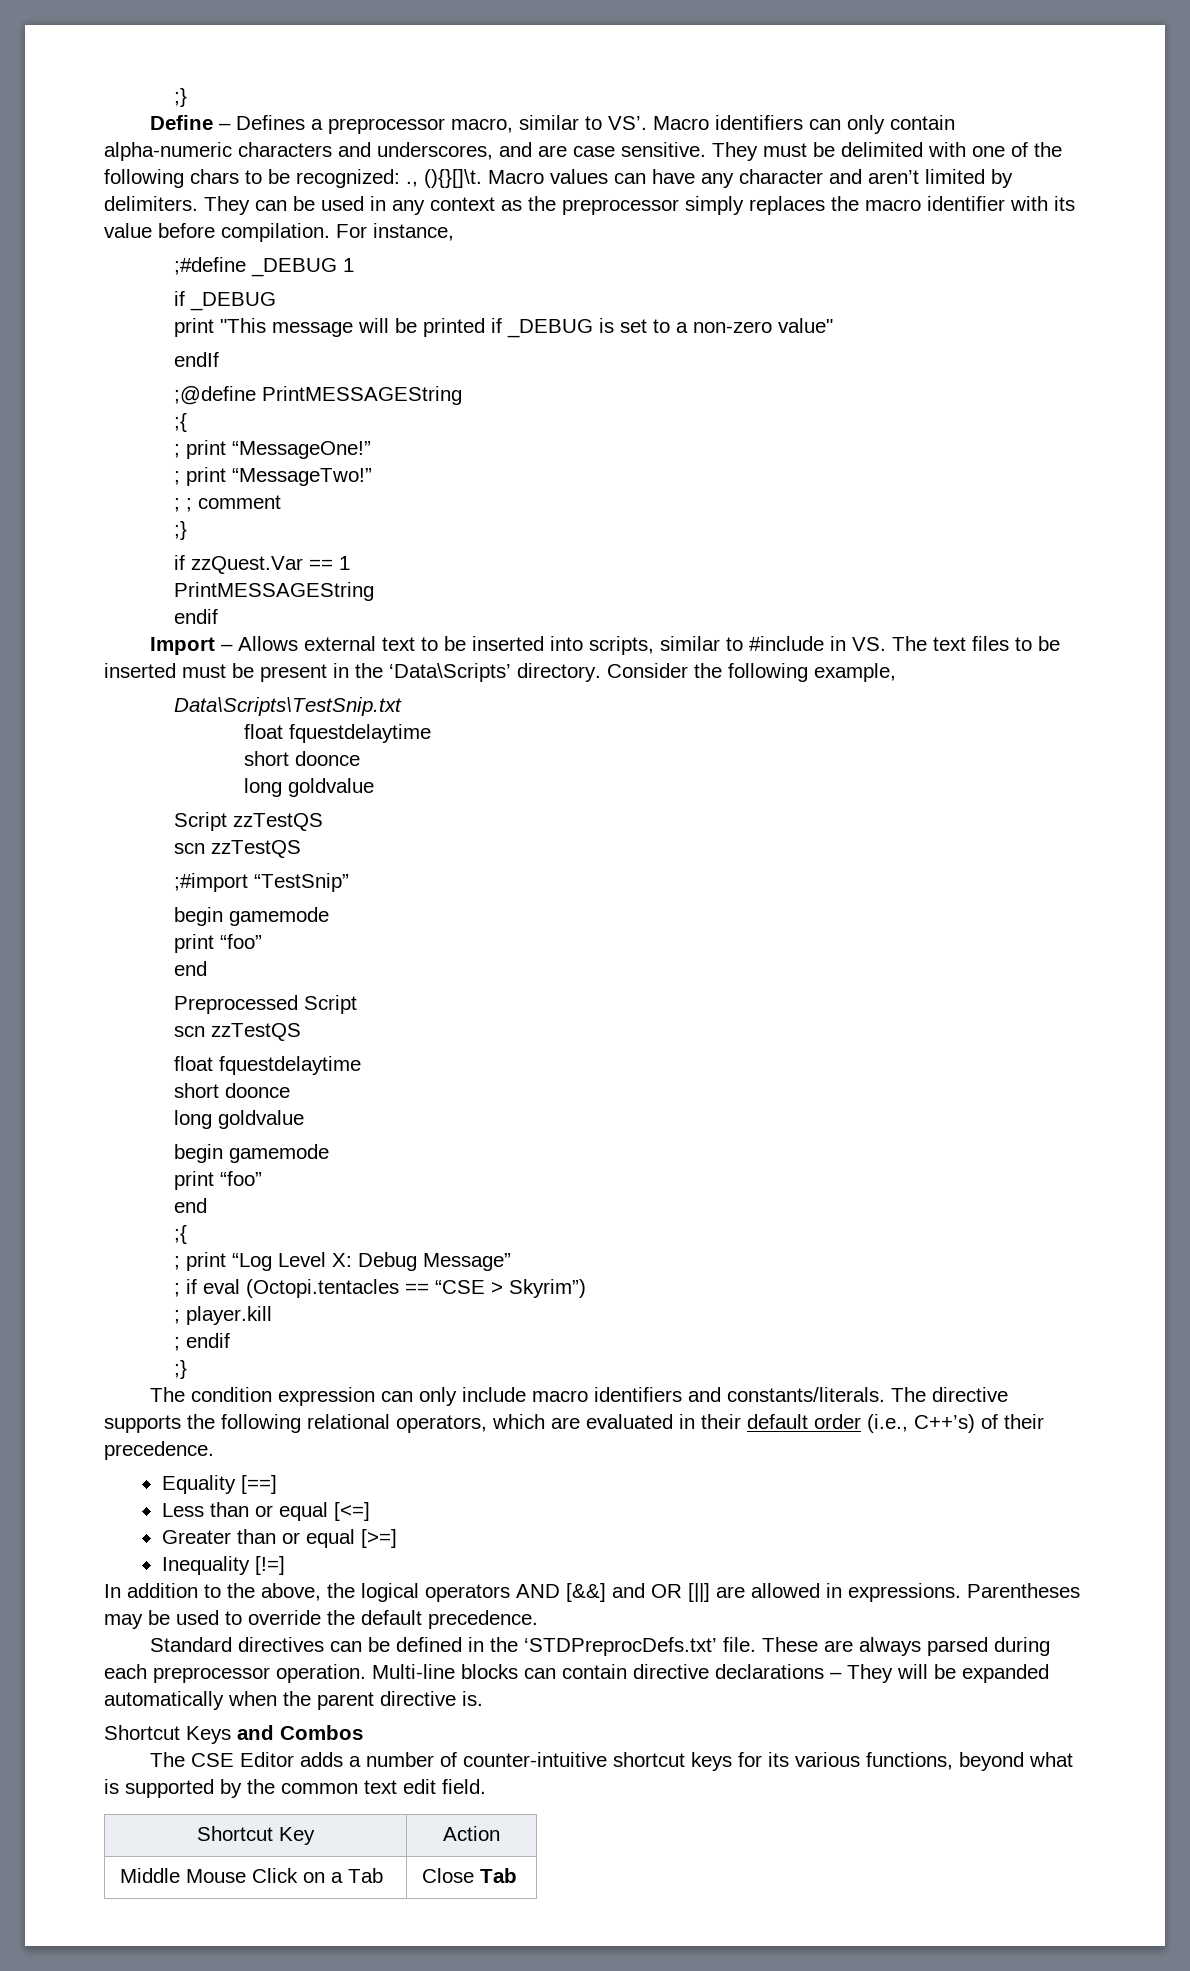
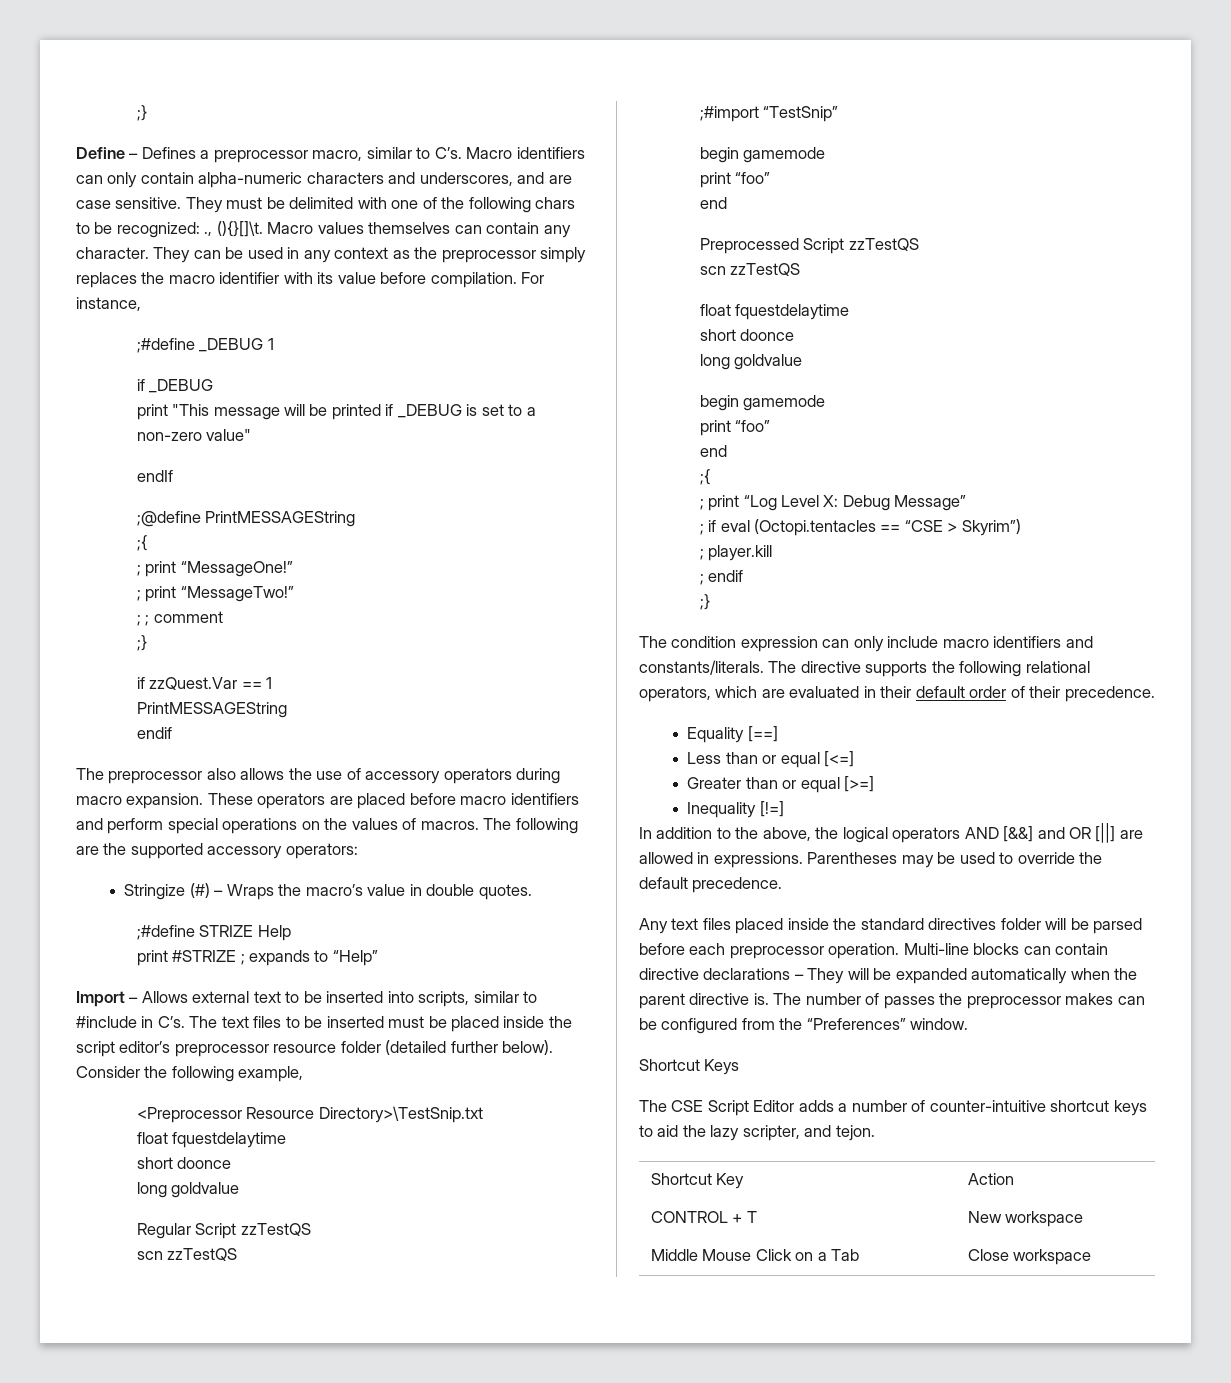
- Define – Defines a preprocessor macro, similar to VS’. Macro identifiers can only contain alpha-numeric characters and underscores, and are case sensitive.
+ Define – Defines a preprocessor macro, similar to C’s. Macro identifiers can only contain alpha-numeric characters and underscores, and are case sensitive.
- Macro values can have any character and aren’t limited by delimiters.
+ Macro values themselves can contain any character.
+ The preprocessor also allows the use of accessory operators during macro expansion. These operators are placed before macro identifiers and perform special operations on the values of macros. The following are the supported accessory operators:
+ Stringize (#) – Wraps the macro’s value in double quotes.
+ ;#define STRIZE Help
+ print #STRIZE ; expands to “Help”
- Import – Allows external text to be inserted into scripts, similar to #include in VS. The text files to be inserted must be present in the ‘Data\Scripts’ directory.
+ Import – Allows external text to be inserted into scripts, similar to #include in C’s. The text files to be inserted must be placed inside the script editor’s preprocessor resource folder (detailed further below).
- Data\Scripts\TestSnip.txt
+ <Preprocessor Resource Directory>\TestSnip.txt
  float fquestdelaytime
  short doonce
  long goldvalue
- Script zzTestQS
+ Regular Script zzTestQS
- Preprocessed Script
+ Preprocessed Script zzTestQS
- The directive supports the following relational operators, which are evaluated in their default order (i.e., C++’s) of their precedence.
+ The directive supports the following relational operators, which are evaluated in their default order of their precedence.
- Standard directives can be defined in the ‘STDPreprocDefs.txt’ file. These are always parsed during each preprocessor operation.
+ Any text files placed inside the standard directives folder will be parsed before each preprocessor operation.
+ The number of passes the preprocessor makes can be configured from the “Preferences” window.
- Shortcut Keys and Combos
+ Shortcut Keys
- The CSE Editor adds a number of counter-intuitive shortcut keys for its various functions, beyond what is supported by the common text edit field.
+ The CSE Script Editor adds a number of counter-intuitive shortcut keys to aid the lazy scripter, and tejon.
  Shortcut Key | Action
+ CONTROL + T | New workspace
- Middle Mouse Click on a Tab | Close Tab
+ Middle Mouse Click on a Tab | Close workspace

